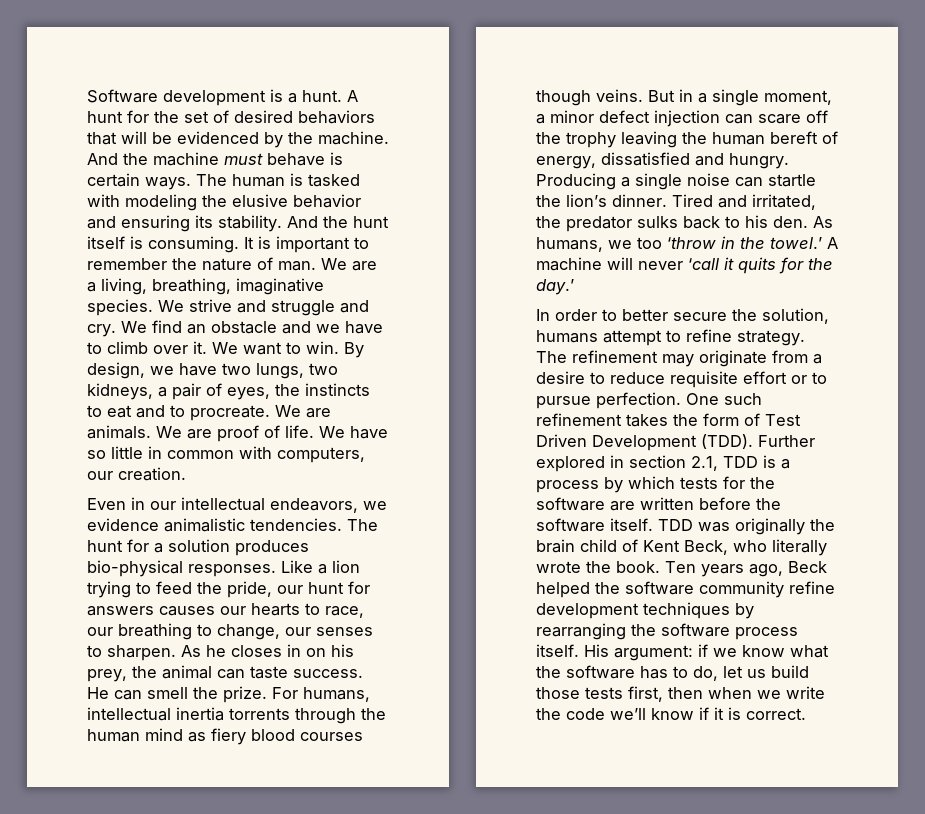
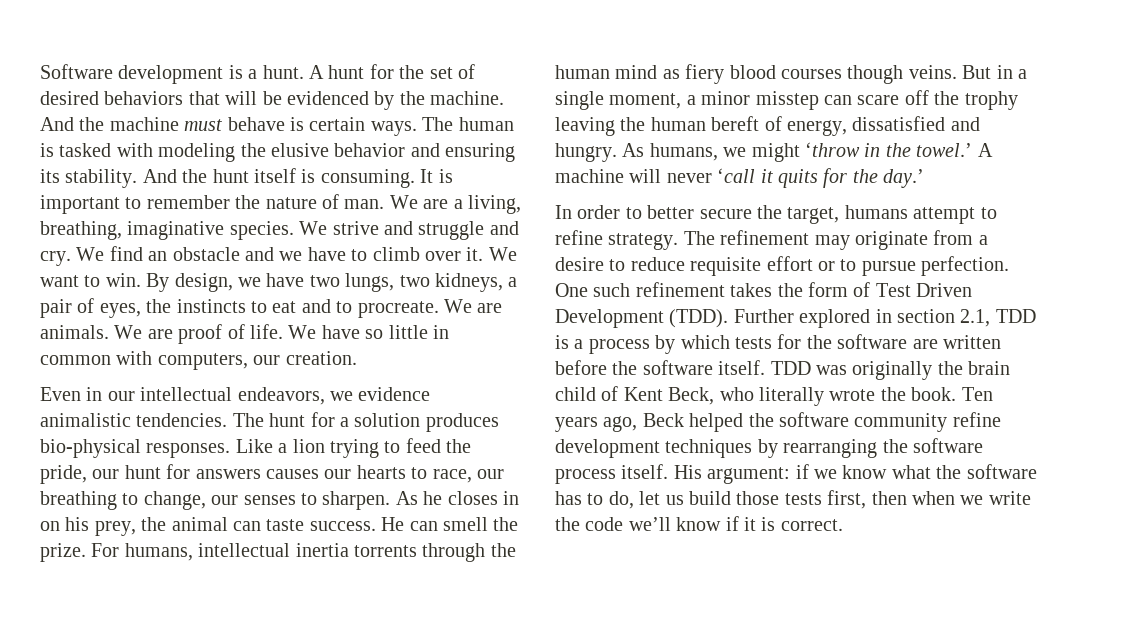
- But in a single moment, a minor defect injection can scare off the trophy leaving the human bereft of energy, dissatisfied and hungry.
+ But in a single moment, a minor misstep can scare off the trophy leaving the human bereft of energy, dissatisfied and hungry.
- Producing a single noise can startle the lion’s dinner. Tired and irritated, the predator sulks back to his den.
- As humans, we too ‘throw in the towel.’
+ As humans, we might ‘throw in the towel.’
- In order to better secure the solution, humans attempt to refine strategy.
+ In order to better secure the target, humans attempt to refine strategy.

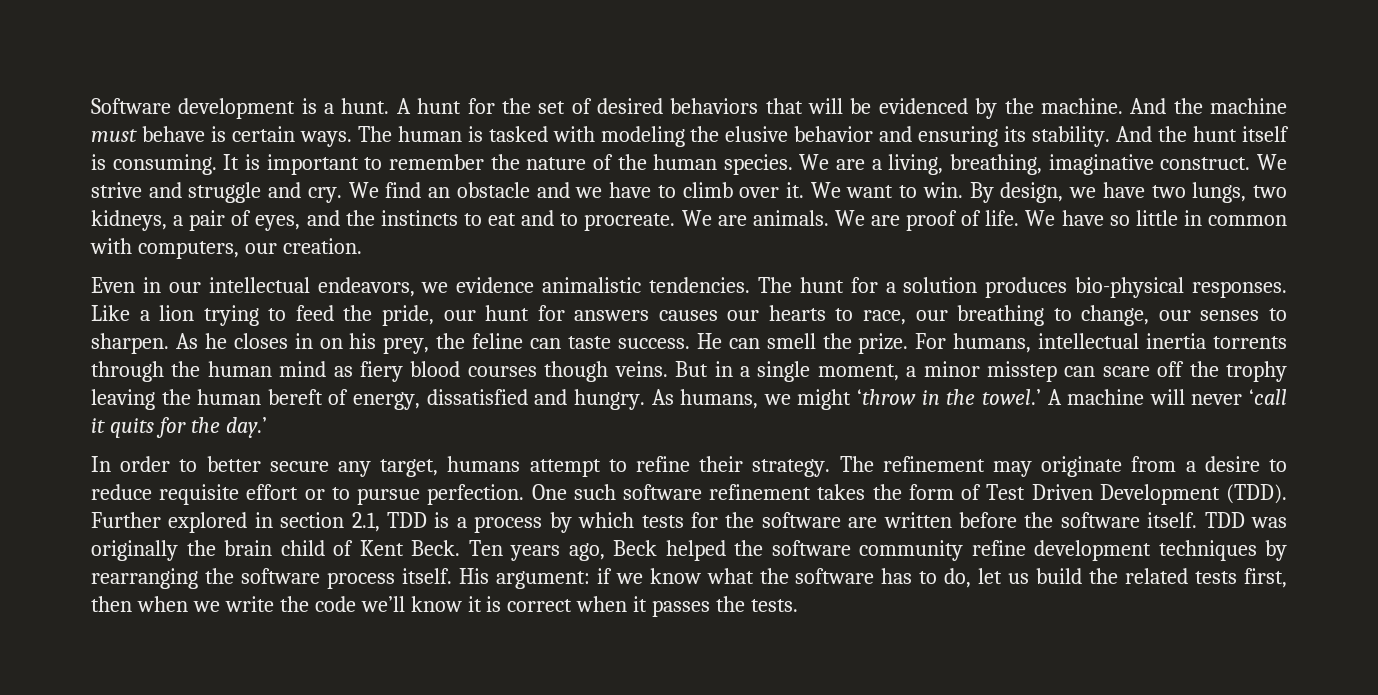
- It is important to remember the nature of man.
+ It is important to remember the nature of the human species.
- We are a living, breathing, imaginative species.
+ We are a living, breathing, imaginative construct.
- By design, we have two lungs, two kidneys, a pair of eyes, the instincts to eat and to procreate.
+ By design, we have two lungs, two kidneys, a pair of eyes, and the instincts to eat and to procreate.
- As he closes in on his prey, the animal can taste success.
+ As he closes in on his prey, the feline can taste success.
- In order to better secure the target, humans attempt to refine strategy.
+ In order to better secure any target, humans attempt to refine their strategy.
- One such refinement takes the form of Test Driven Development (TDD).
+ One such software refinement takes the form of Test Driven Development (TDD).
- TDD was originally the brain child of Kent Beck, who literally wrote the book.
+ TDD was originally the brain child of Kent Beck.
- His argument: if we know what the software has to do, let us build those tests first, then when we write the code we’ll know if it is correct.
+ His argument: if we know what the software has to do, let us build the related tests first, then when we write the code we’ll know it is correct when it passes the tests.

